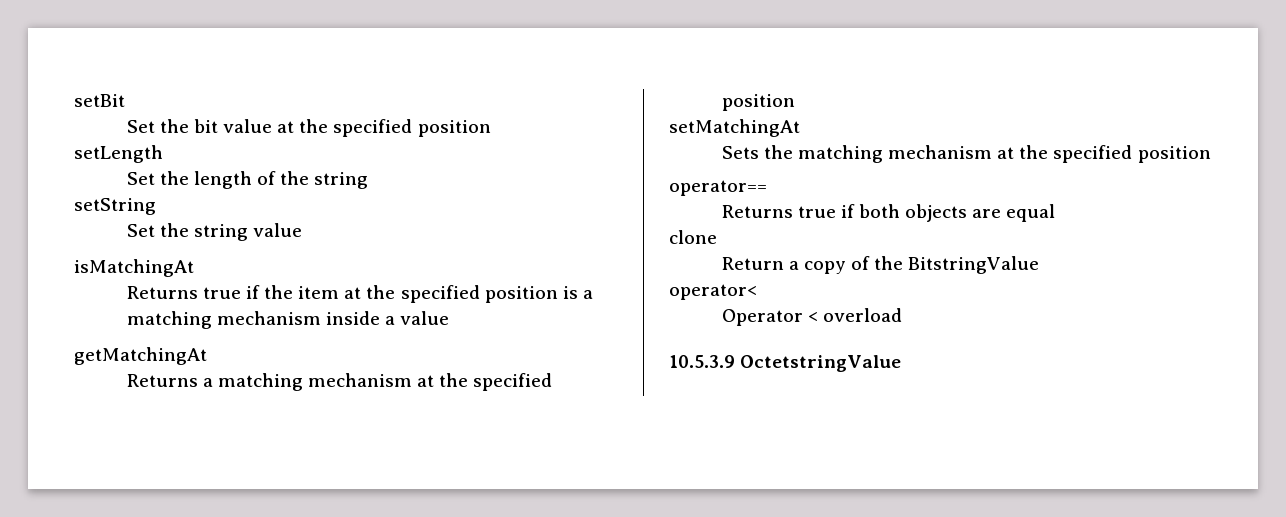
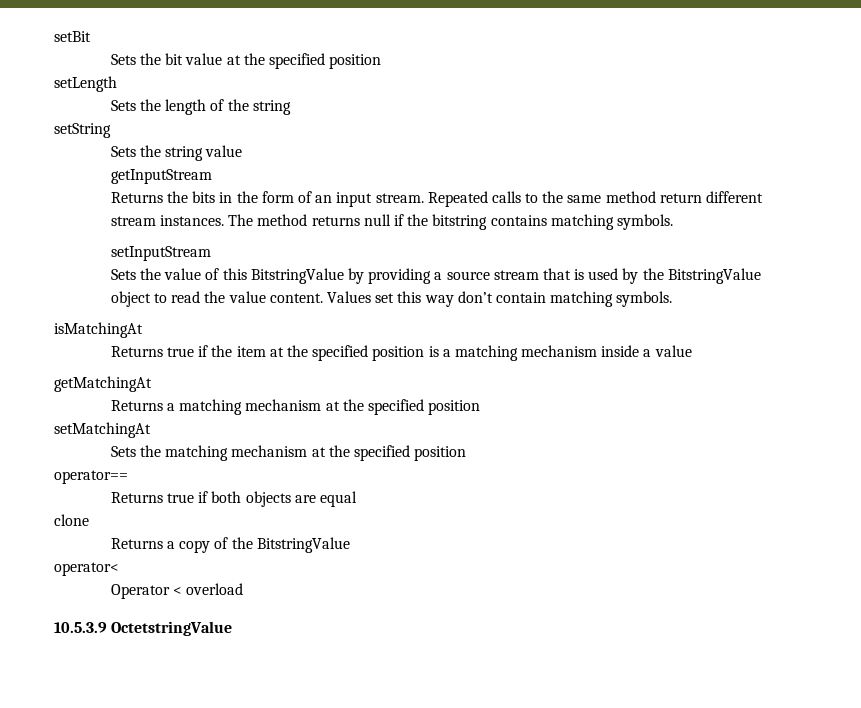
- Set the bit value at the specified position
+ Sets the bit value at the specified position
- Set the length of the string
+ Sets the length of the string
- Set the string value
+ Sets the string value
+ getInputStream
+ Returns the bits in the form of an input stream. Repeated calls to the same method return different stream instances. The method returns null if the bitstring contains matching symbols.
+ setInputStream
+ Sets the value of this BitstringValue by providing a source stream that is used by the BitstringValue object to read the value content. Values set this way don’t contain matching symbols.
- Return a copy of the BitstringValue
+ Returns a copy of the BitstringValue

